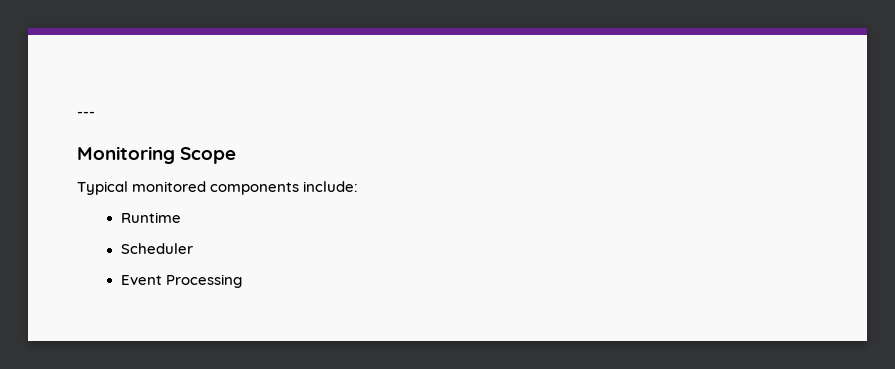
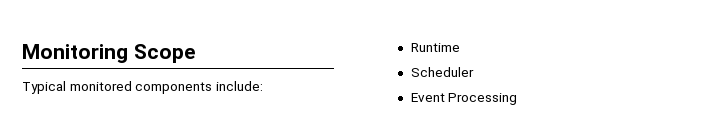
- ---

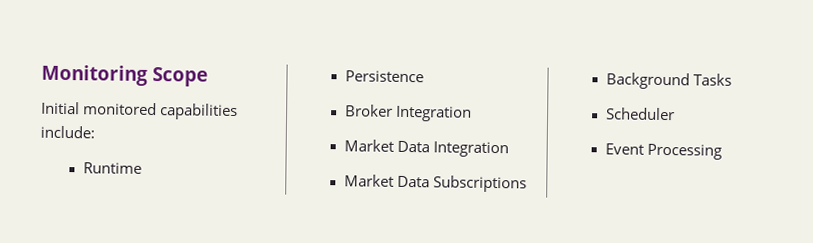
- Typical monitored components include:
+ Initial monitored capabilities include:
+ Persistence
+ Broker Integration
+ Market Data Integration
+ Market Data Subscriptions
+ Background Tasks

